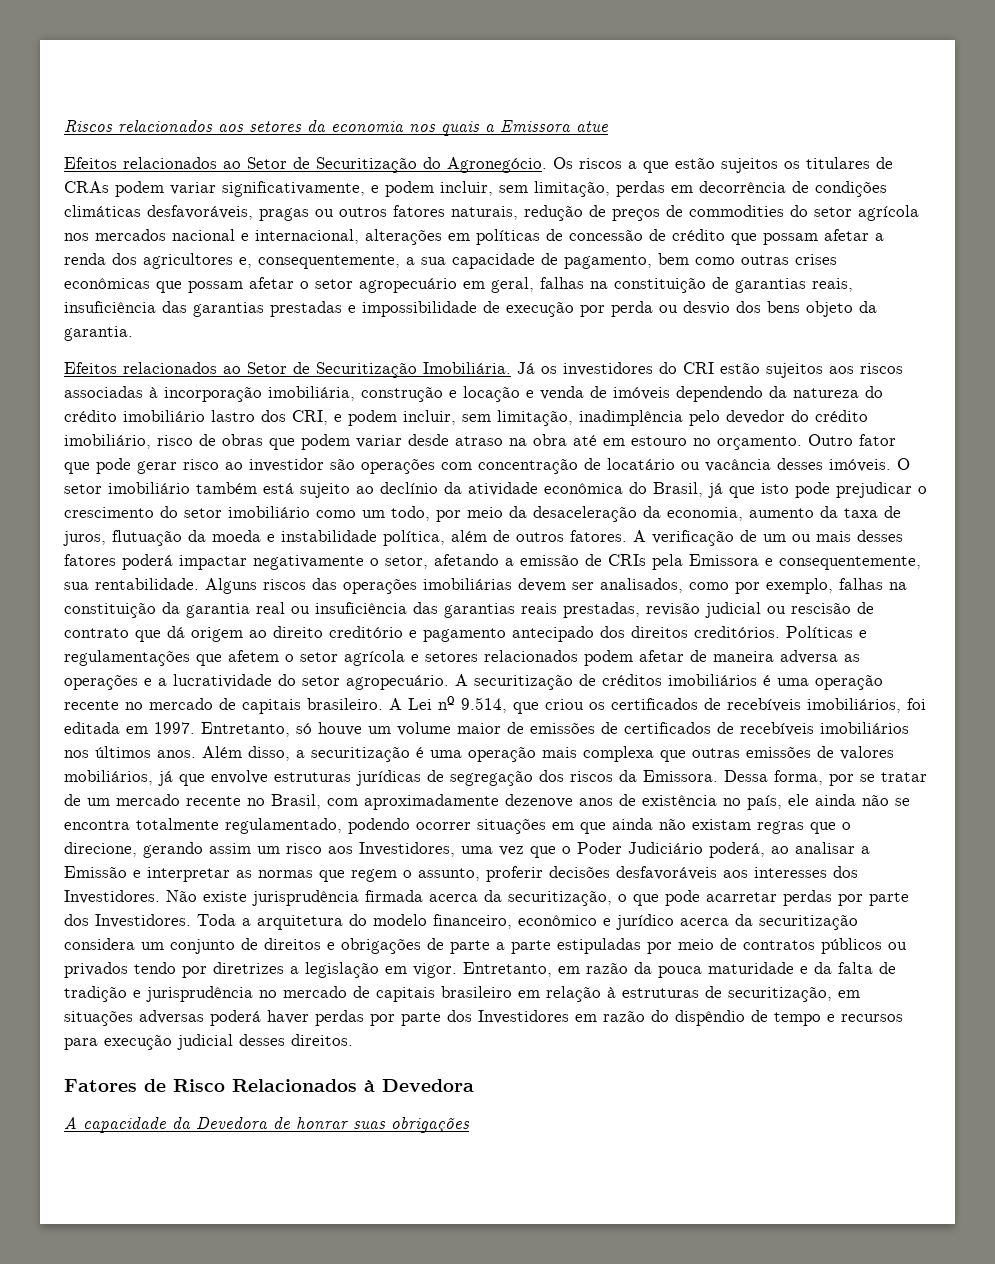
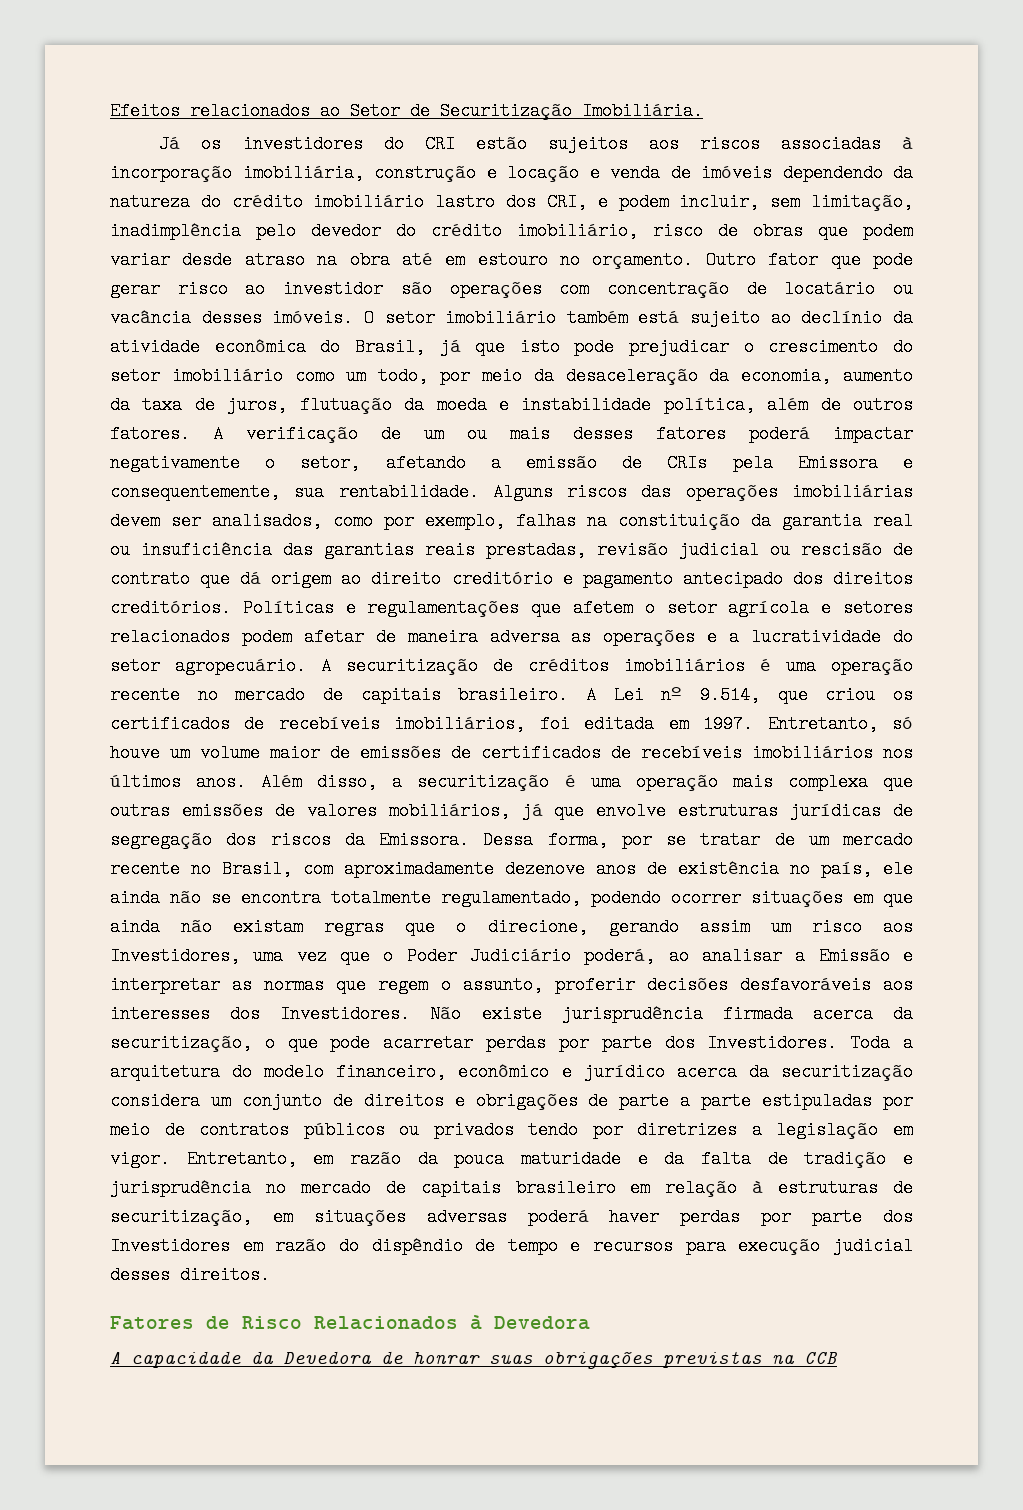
- Riscos relacionados aos setores da economia nos quais a Emissora atue
- Efeitos relacionados ao Setor de Securitização do Agronegócio. Os riscos a que estão sujeitos os titulares de CRAs podem variar significativamente, e podem incluir, sem limitação, perdas em decorrência de condições climáticas desfavoráveis, pragas ou outros fatores naturais, redução de preços de commodities do setor agrícola nos mercados nacional e internacional, alterações em políticas de concessão de crédito que possam afetar a renda dos agricultores e, consequentemente, a sua capacidade de pagamento, bem como outras crises econômicas que possam afetar o setor agropecuário em geral, falhas na constituição de garantias reais, insuficiência das garantias prestadas e impossibilidade de execução por perda ou desvio dos bens objeto da garantia.
- Efeitos relacionados ao Setor de Securitização Imobiliária. Já os investidores do CRI estão sujeitos aos riscos associadas à incorporação imobiliária, construção e locação e venda de imóveis dependendo da natureza do crédito imobiliário lastro dos CRI, e podem incluir, sem limitação, inadimplência pelo devedor do crédito imobiliário, risco de obras que podem variar desde atraso na obra até em estouro no orçamento.
+ Efeitos relacionados ao Setor de Securitização Imobiliária.
+ Já os investidores do CRI estão sujeitos aos riscos associadas à incorporação imobiliária, construção e locação e venda de imóveis dependendo da natureza do crédito imobiliário lastro dos CRI, e podem incluir, sem limitação, inadimplência pelo devedor do crédito imobiliário, risco de obras que podem variar desde atraso na obra até em estouro no orçamento.
- A capacidade da Devedora de honrar suas obrigações
+ A capacidade da Devedora de honrar suas obrigações previstas na CCB

